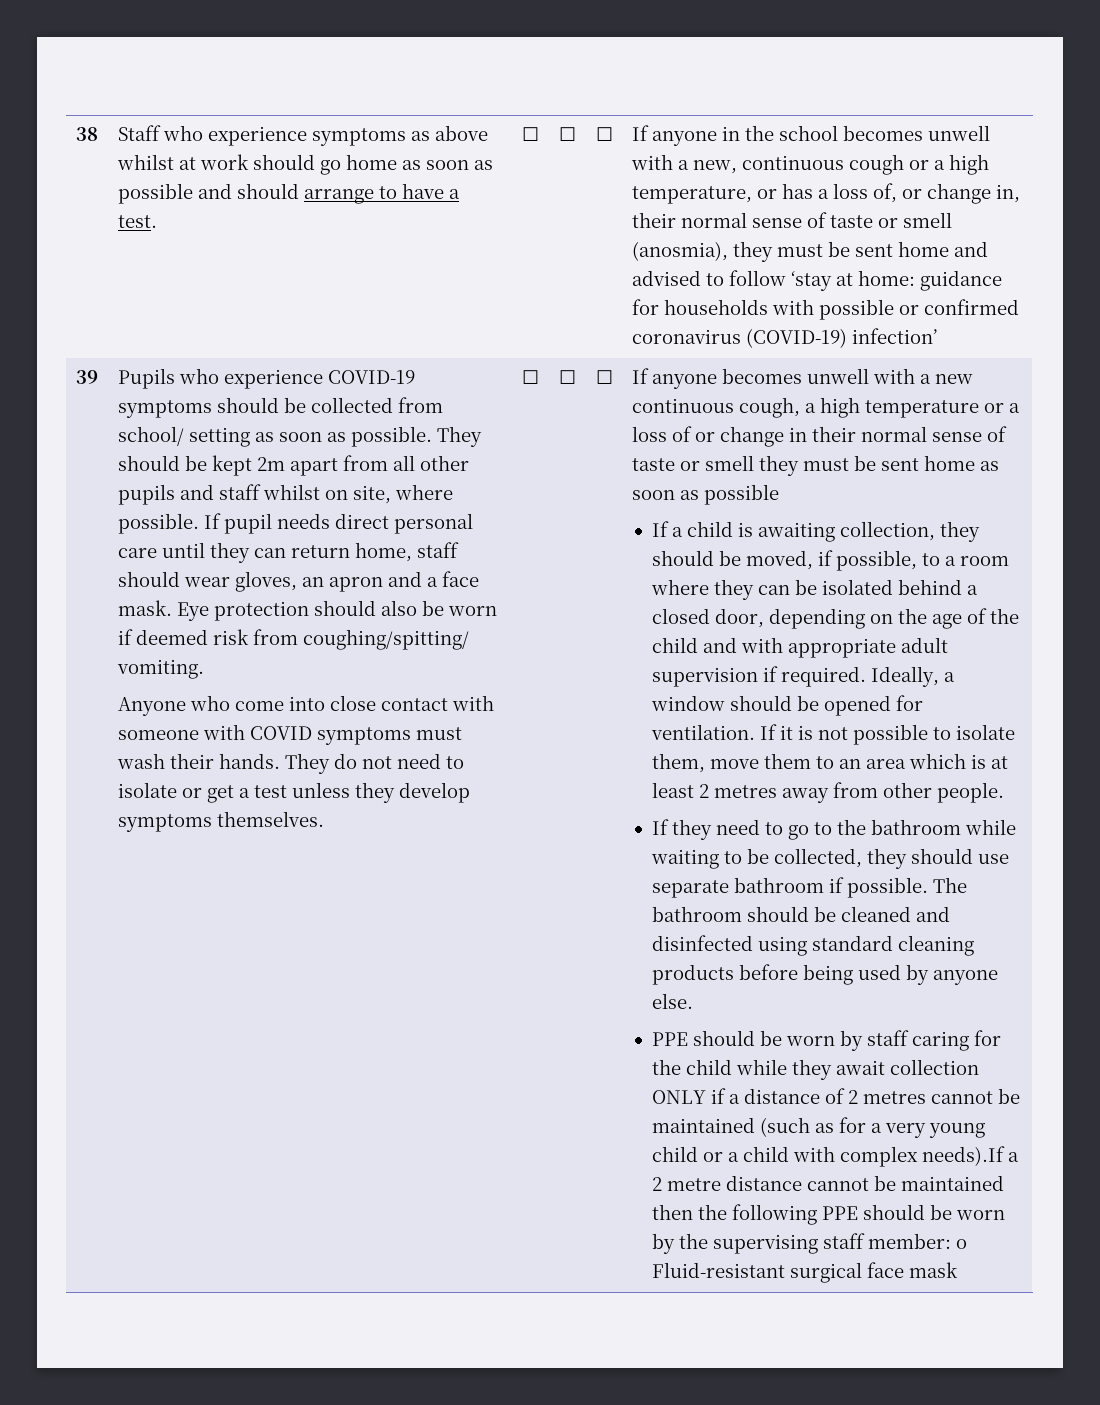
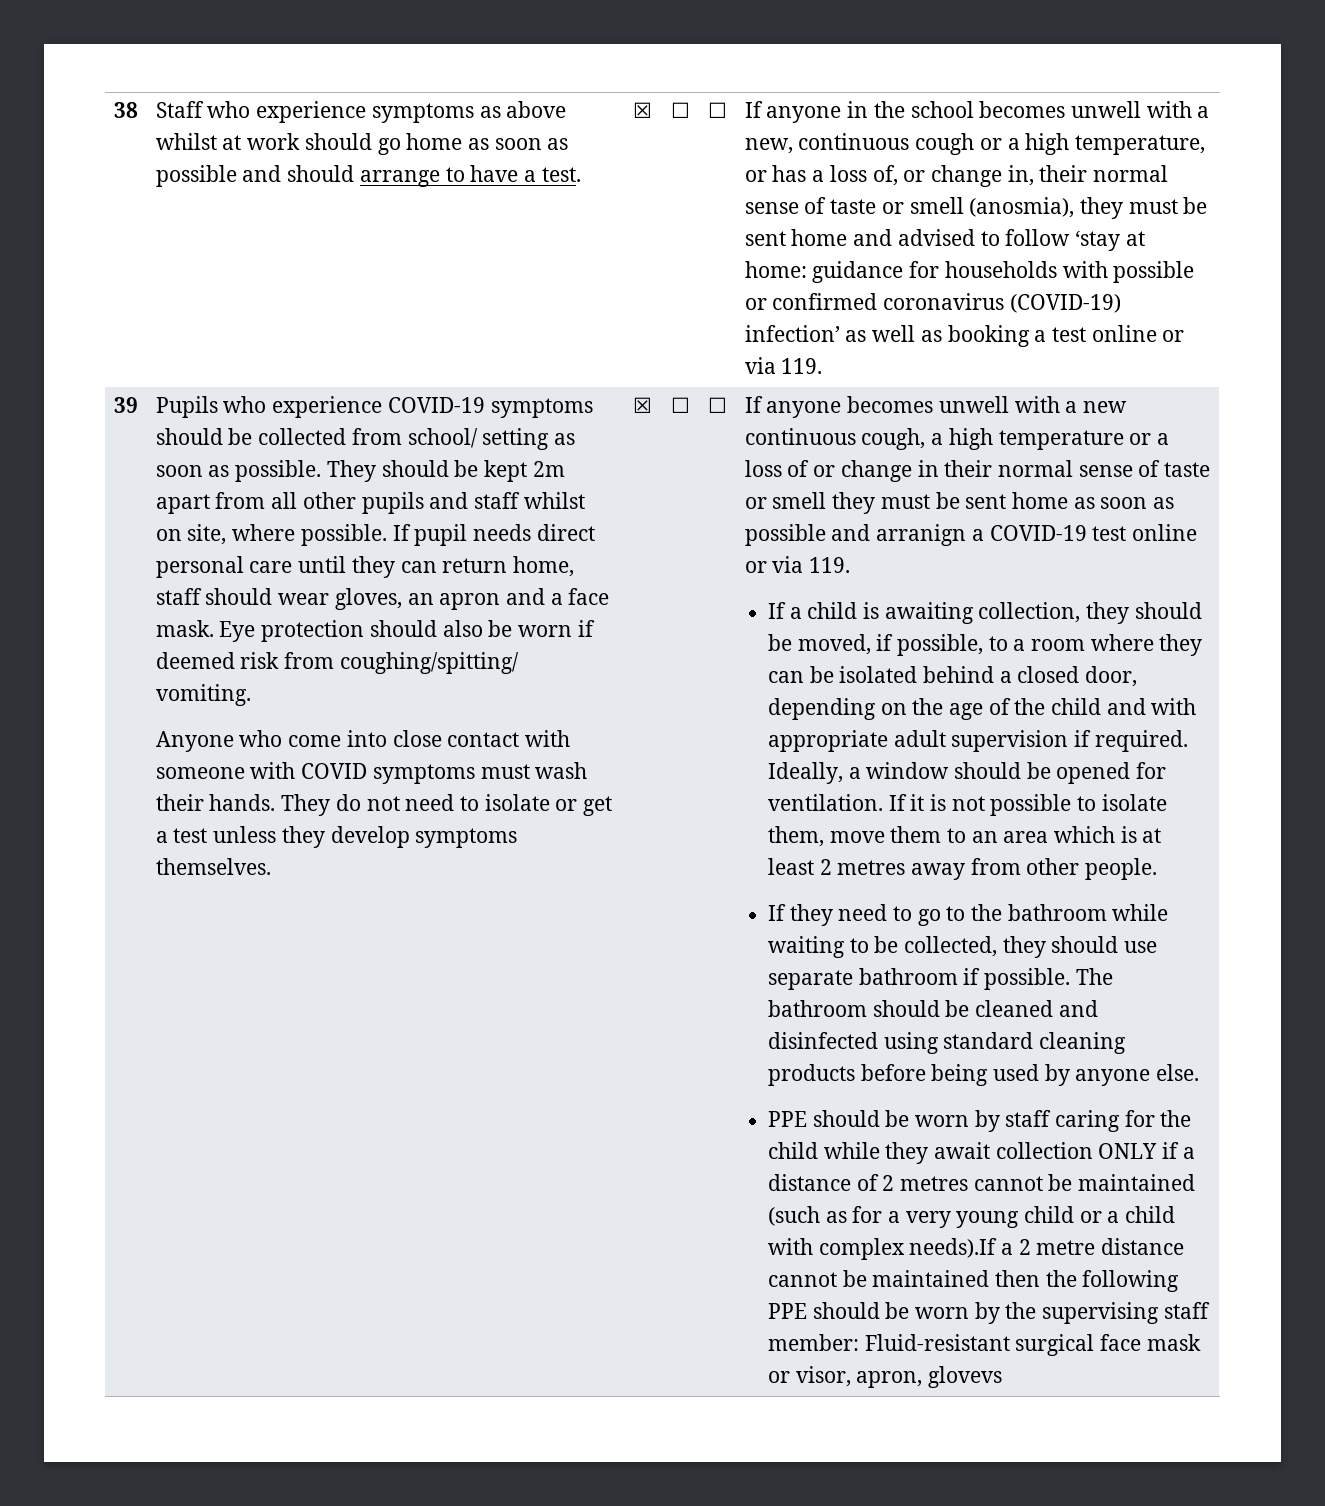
- Staff who experience symptoms as above whilst at work should go home as soon as possible and should arrange to have a test. | ☐
+ Staff who experience symptoms as above whilst at work should go home as soon as possible and should arrange to have a test. | ☒
- If anyone in the school becomes unwell with a new, continuous cough or a high temperature, or has a loss of, or change in, their normal sense of taste or smell (anosmia), they must be sent home and advised to follow ‘stay at home: guidance for households with possible or confirmed coronavirus (COVID-19) infection’
+ If anyone in the school becomes unwell with a new, continuous cough or a high temperature, or has a loss of, or change in, their normal sense of taste or smell (anosmia), they must be sent home and advised to follow ‘stay at home: guidance for households with possible or confirmed coronavirus (COVID-19) infection’ as well as booking a test online or via 119.
- They do not need to isolate or get a test unless they develop symptoms themselves. | ☐
+ They do not need to isolate or get a test unless they develop symptoms themselves. | ☒
- If anyone becomes unwell with a new continuous cough, a high temperature or a loss of or change in their normal sense of taste or smell they must be sent home as soon as possible
+ If anyone becomes unwell with a new continuous cough, a high temperature or a loss of or change in their normal sense of taste or smell they must be sent home as soon as possible and arranign a COVID-19 test online or via 119.
- PPE should be worn by staff caring for the child while they await collection ONLY if a distance of 2 metres cannot be maintained (such as for a very young child or a child with complex needs).If a 2 metre distance cannot be maintained then the following PPE should be worn by the supervising staff member: o Fluid-resistant surgical face mask
+ PPE should be worn by staff caring for the child while they await collection ONLY if a distance of 2 metres cannot be maintained (such as for a very young child or a child with complex needs).If a 2 metre distance cannot be maintained then the following PPE should be worn by the supervising staff member: Fluid-resistant surgical face mask or visor, apron, glovevs

